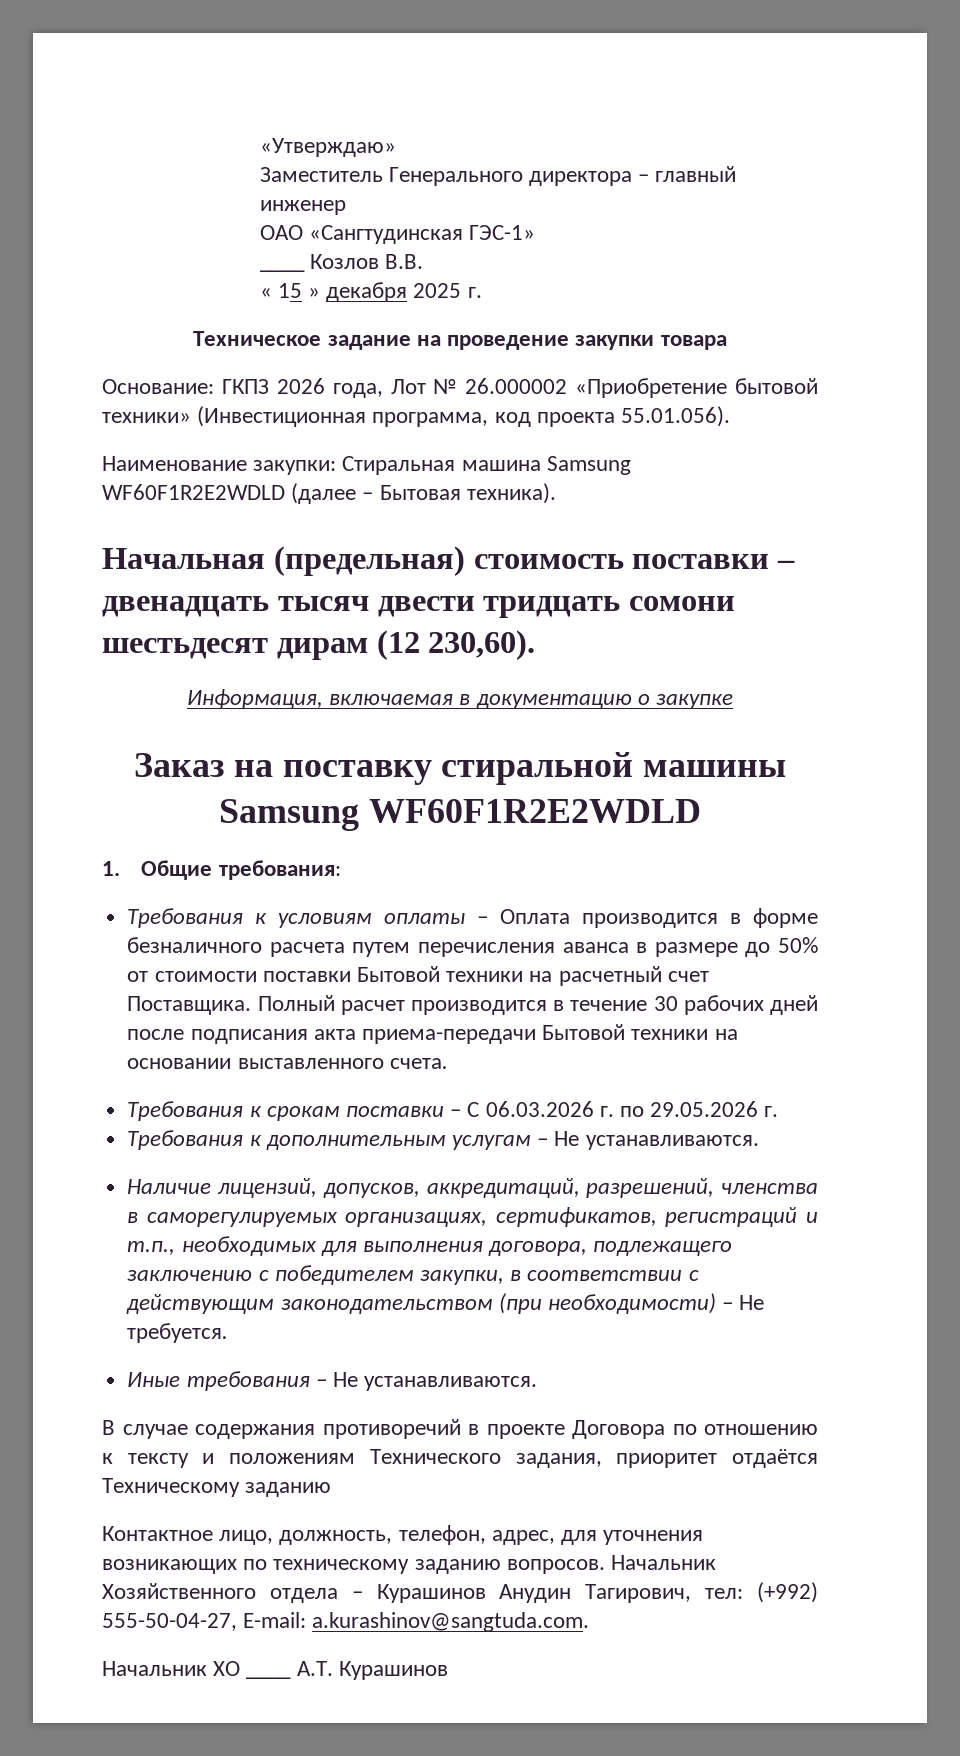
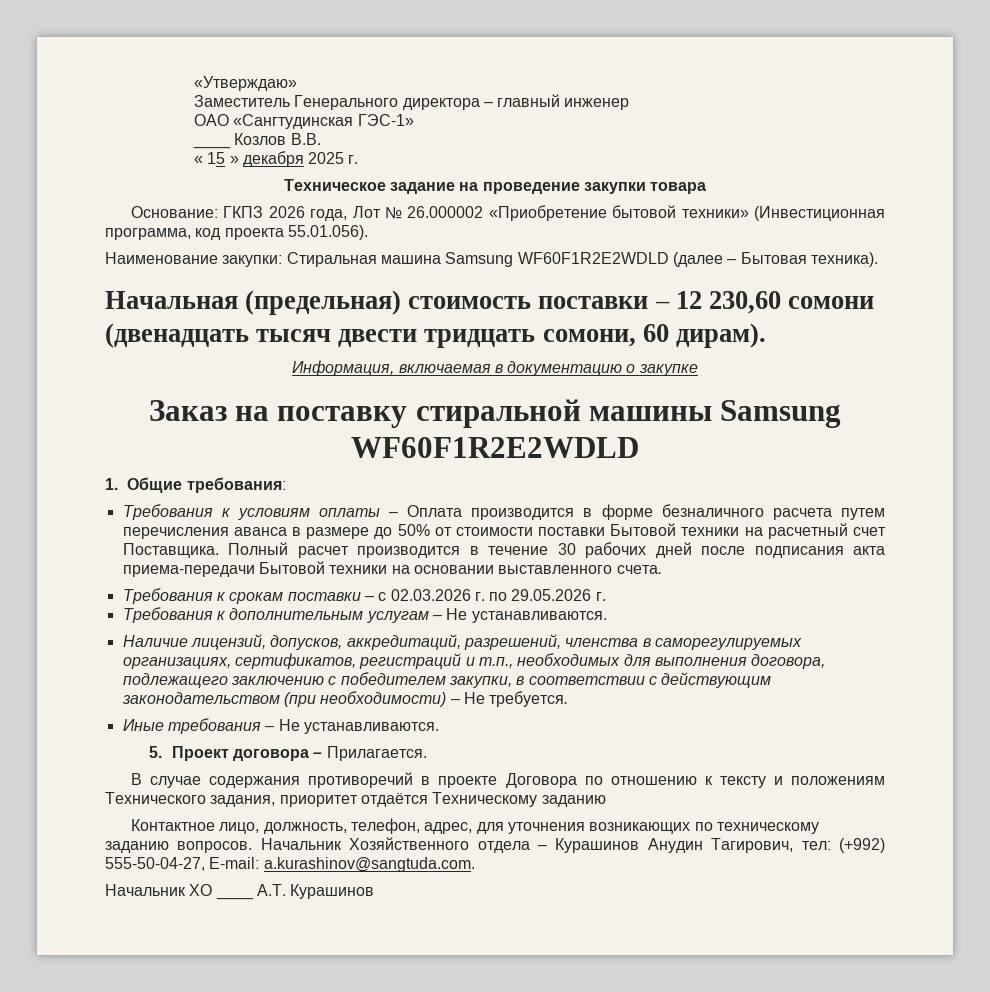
- Начальная (предельная) стоимость поставки – двенадцать тысяч двести тридцать сомони шестьдесят дирам (12 230,60).
+ Начальная (предельная) стоимость поставки – 12 230,60 сомони (двенадцать тысяч двести тридцать сомони, 60 дирам).
- Требования к срокам поставки – С 06.03.2026 г. по 29.05.2026 г.
+ Требования к срокам поставки – с 02.03.2026 г. по 29.05.2026 г.
+ 5. Проект договора – Прилагается.

